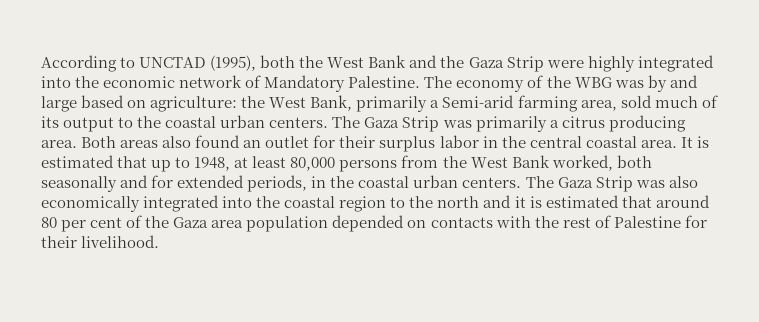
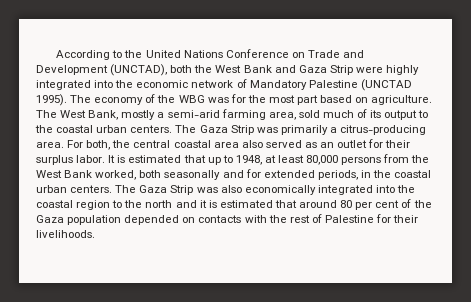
- According to UNCTAD (1995), both the West Bank and the Gaza Strip were highly integrated into the economic network of Mandatory Palestine.
+ According to the United Nations Conference on Trade and Development (UNCTAD), both the West Bank and Gaza Strip were highly integrated into the economic network of Mandatory Palestine (UNCTAD 1995).
- The economy of the WBG was by and large based on agriculture: the West Bank, primarily a Semi-arid farming area, sold much of its output to the coastal urban centers.
+ The economy of the WBG was for the most part based on agriculture. The West Bank, mostly a semi-arid farming area, sold much of its output to the coastal urban centers.
- The Gaza Strip was primarily a citrus producing area. Both areas also found an outlet for their surplus labor in the central coastal area.
+ The Gaza Strip was primarily a citrus-producing area. For both, the central coastal area also served as an outlet for their surplus labor.
- The Gaza Strip was also economically integrated into the coastal region to the north and it is estimated that around 80 per cent of the Gaza area population depended on contacts with the rest of Palestine for their livelihood.
+ The Gaza Strip was also economically integrated into the coastal region to the north and it is estimated that around 80 per cent of the Gaza population depended on contacts with the rest of Palestine for their livelihoods.

